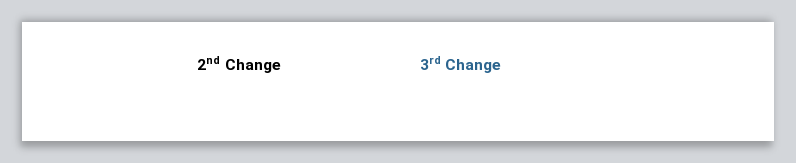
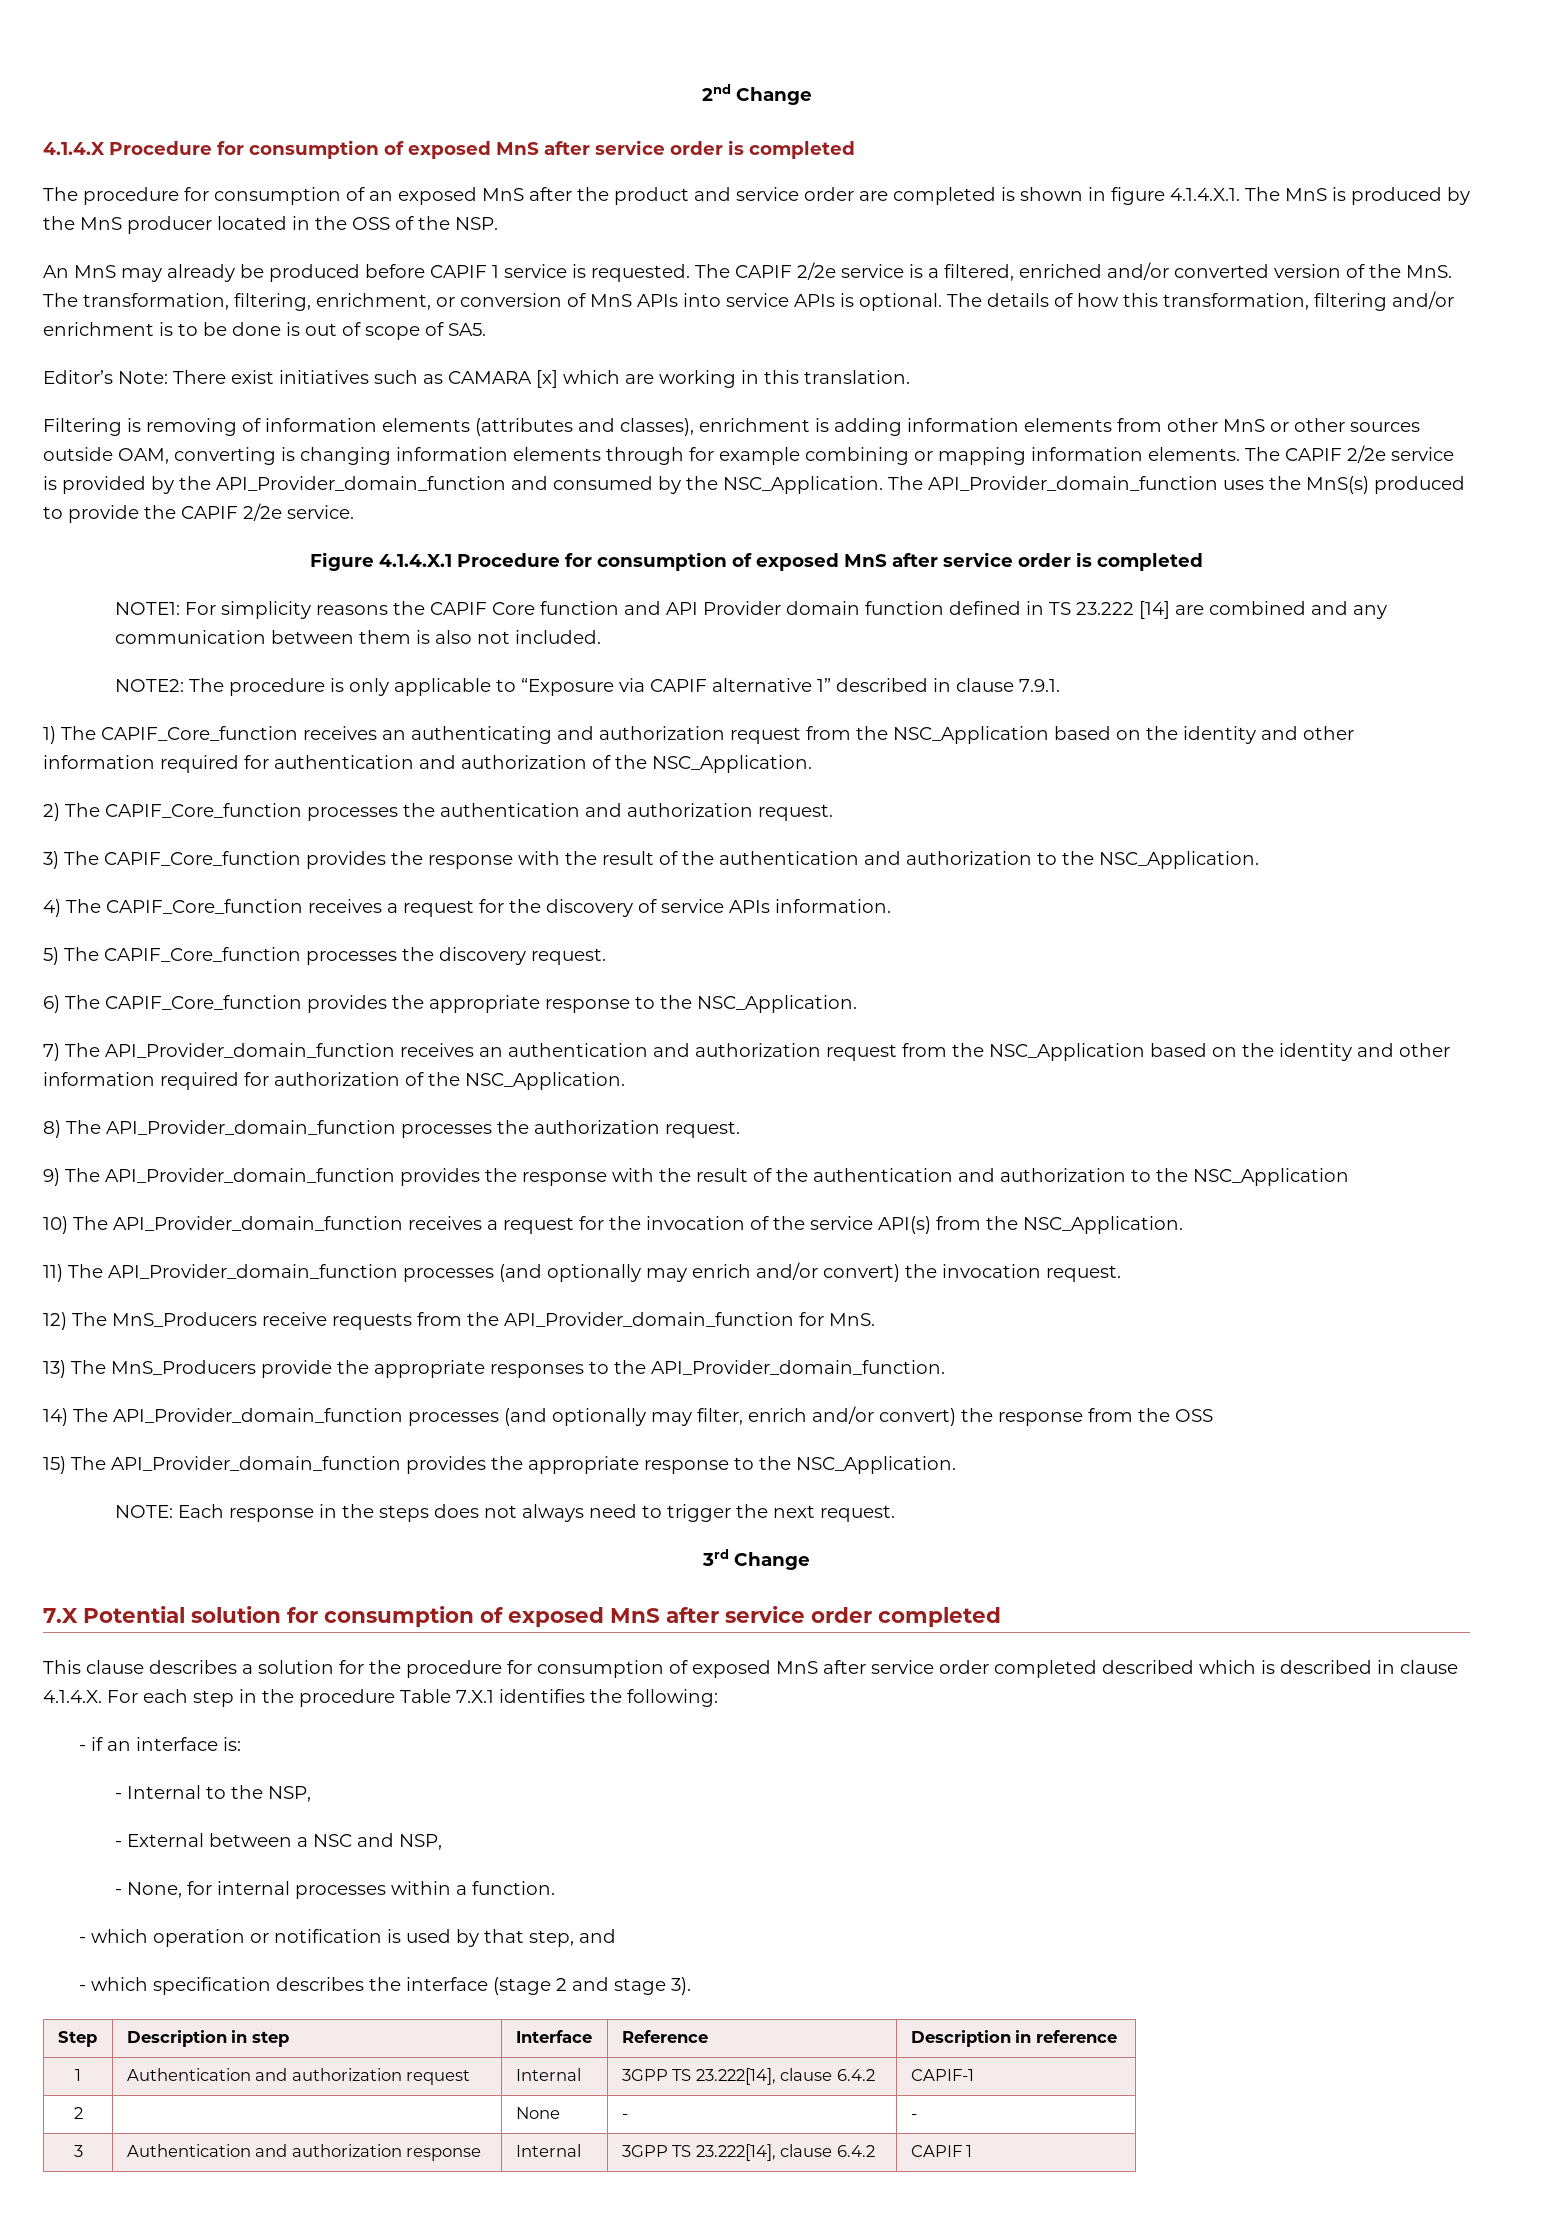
+ 4.1.4.X Procedure for consumption of exposed MnS after service order is completed
+ The procedure for consumption of an exposed MnS after the product and service order are completed is shown in figure 4.1.4.X.1. The MnS is produced by the MnS producer located in the OSS of the NSP.
+ An MnS may already be produced before CAPIF 1 service is requested. The CAPIF 2/2e service is a filtered, enriched and/or converted version of the MnS. The transformation, filtering, enrichment, or conversion of MnS APIs into service APIs is optional. The details of how this transformation, filtering and/or enrichment is to be done is out of scope of SA5.
+ Editor’s Note: There exist initiatives such as CAMARA [x] which are working in this translation.
+ Filtering is removing of information elements (attributes and classes), enrichment is adding information elements from other MnS or other sources outside OAM, converting is changing information elements through for example combining or mapping information elements. The CAPIF 2/2e service is provided by the API_Provider_domain_function and consumed by the NSC_Application. The API_Provider_domain_function uses the MnS(s) produced to provide the CAPIF 2/2e service.
+ Figure 4.1.4.X.1 Procedure for consumption of exposed MnS after service order is completed
+ NOTE1: For simplicity reasons the CAPIF Core function and API Provider domain function defined in TS 23.222 [14] are combined and any communication between them is also not included.
+ NOTE2: The procedure is only applicable to “Exposure via CAPIF alternative 1” described in clause 7.9.1.
+ 1) The CAPIF_Core_function receives an authenticating and authorization request from the NSC_Application based on the identity and other information required for authentication and authorization of the NSC_Application.
+ 2) The CAPIF_Core_function processes the authentication and authorization request.
+ 3) The CAPIF_Core_function provides the response with the result of the authentication and authorization to the NSC_Application.
+ 4) The CAPIF_Core_function receives a request for the discovery of service APIs information.
+ 5) The CAPIF_Core_function processes the discovery request.
+ 6) The CAPIF_Core_function provides the appropriate response to the NSC_Application.
+ 7) The API_Provider_domain_function receives an authentication and authorization request from the NSC_Application based on the identity and other information required for authorization of the NSC_Application.
+ 8) The API_Provider_domain_function processes the authorization request.
+ 9) The API_Provider_domain_function provides the response with the result of the authentication and authorization to the NSC_Application
+ 10) The API_Provider_domain_function receives a request for the invocation of the service API(s) from the NSC_Application.
+ 11) The API_Provider_domain_function processes (and optionally may enrich and/or convert) the invocation request.
+ 12) The MnS_Producers receive requests from the API_Provider_domain_function for MnS.
+ 13) The MnS_Producers provide the appropriate responses to the API_Provider_domain_function.
+ 14) The API_Provider_domain_function processes (and optionally may filter, enrich and/or convert) the response from the OSS
+ 15) The API_Provider_domain_function provides the appropriate response to the NSC_Application.
+ NOTE: Each response in the steps does not always need to trigger the next request.
  3rd Change
+ 7.X Potential solution for consumption of exposed MnS after service order completed
+ This clause describes a solution for the procedure for consumption of exposed MnS after service order completed described which is described in clause 4.1.4.X. For each step in the procedure Table 7.X.1 identifies the following:
+ - if an interface is:
+ - Internal to the NSP,
+ - External between a NSC and NSP,
+ - None, for internal processes within a function.
+ - which operation or notification is used by that step, and
+ - which specification describes the interface (stage 2 and stage 3).
+ Step | Description in step | Interface | Reference | Description in reference
+ 1 | Authentication and authorization request | Internal | 3GPP TS 23.222[14], clause 6.4.2 | CAPIF-1
+ 2 | | None | - | -
+ 3 | Authentication and authorization response | Internal | 3GPP TS 23.222[14], clause 6.4.2 | CAPIF 1

